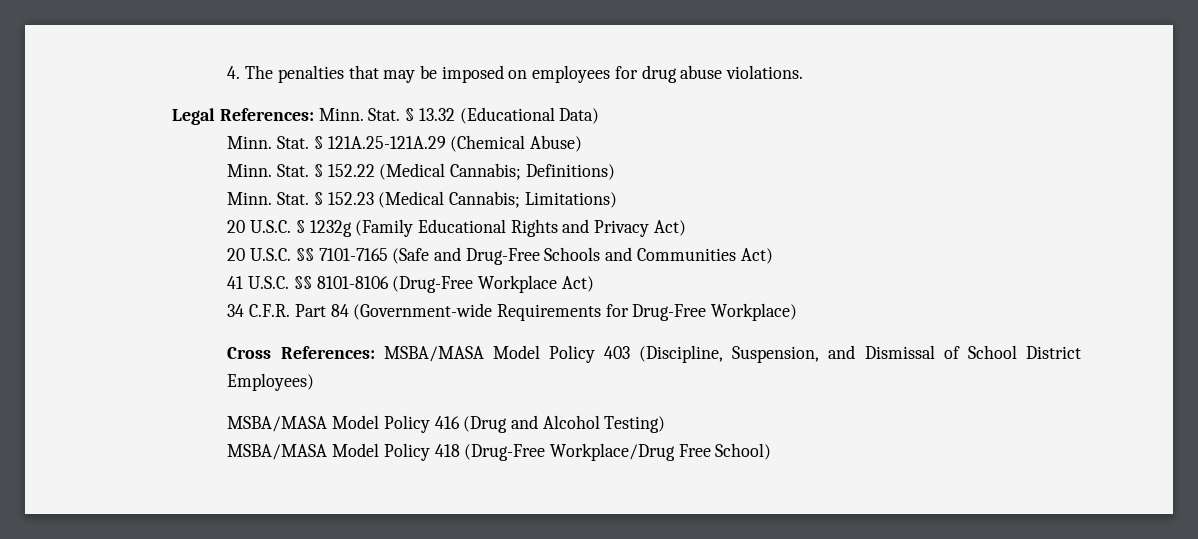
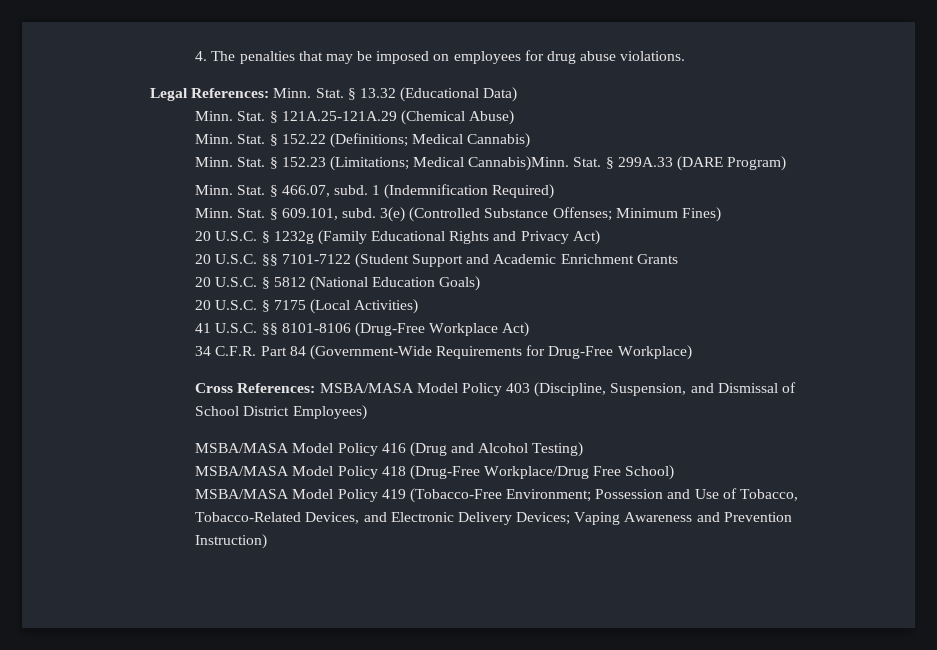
- § 152.22 (Medical Cannabis; Definitions)
+ § 152.22 (Definitions; Medical Cannabis)
- § 152.23 (Medical Cannabis; Limitations)
+ § 152.23 (Limitations; Medical Cannabis)Minn. Stat. § 299A.33 (DARE Program)
+ Minn. Stat. § 466.07, subd. 1 (Indemnification Required)
+ Minn. Stat. § 609.101, subd. 3(e) (Controlled Substance Offenses; Minimum Fines)
- 20 U.S.C. §§ 7101-7165 (Safe and Drug-Free Schools and Communities Act)
+ 20 U.S.C. §§ 7101-7122 (Student Support and Academic Enrichment Grants
+ 20 U.S.C. § 5812 (National Education Goals)
+ 20 U.S.C. § 7175 (Local Activities)
- 34 C.F.R. Part 84 (Government-wide Requirements for Drug-Free Workplace)
+ 34 C.F.R. Part 84 (Government-Wide Requirements for Drug-Free Workplace)
+ MSBA/MASA Model Policy 419 (Tobacco-Free Environment; Possession and Use of Tobacco, Tobacco-Related Devices, and Electronic Delivery Devices; Vaping Awareness and Prevention Instruction)

